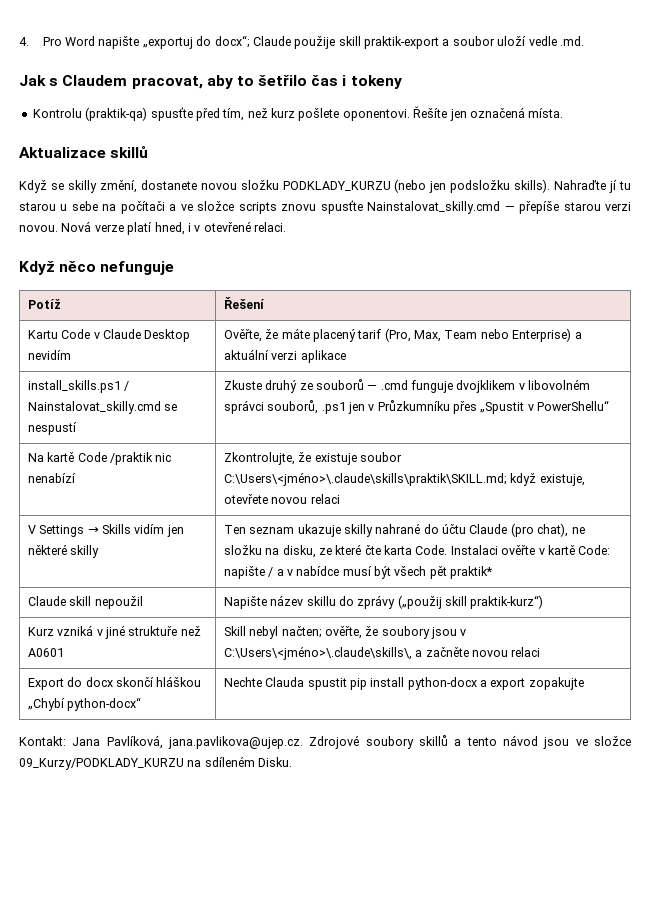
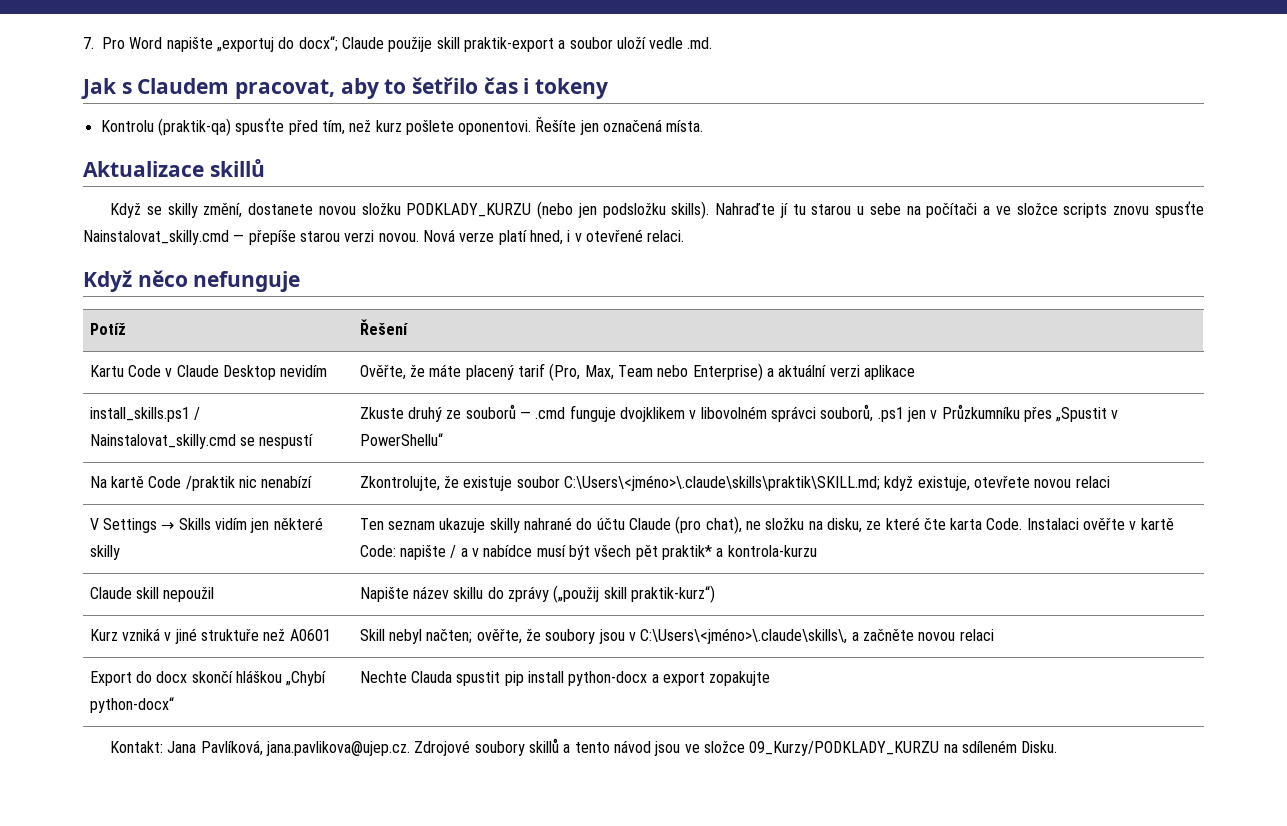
- 4. Pro Word napište „exportuj do docx“; Claude použije skill praktik-export a soubor uloží vedle .md.
+ 7. Pro Word napište „exportuj do docx“; Claude použije skill praktik-export a soubor uloží vedle .md.
- Instalaci ověřte v kartě Code: napište / a v nabídce musí být všech pět praktik*
+ Instalaci ověřte v kartě Code: napište / a v nabídce musí být všech pět praktik* a kontrola-kurzu

